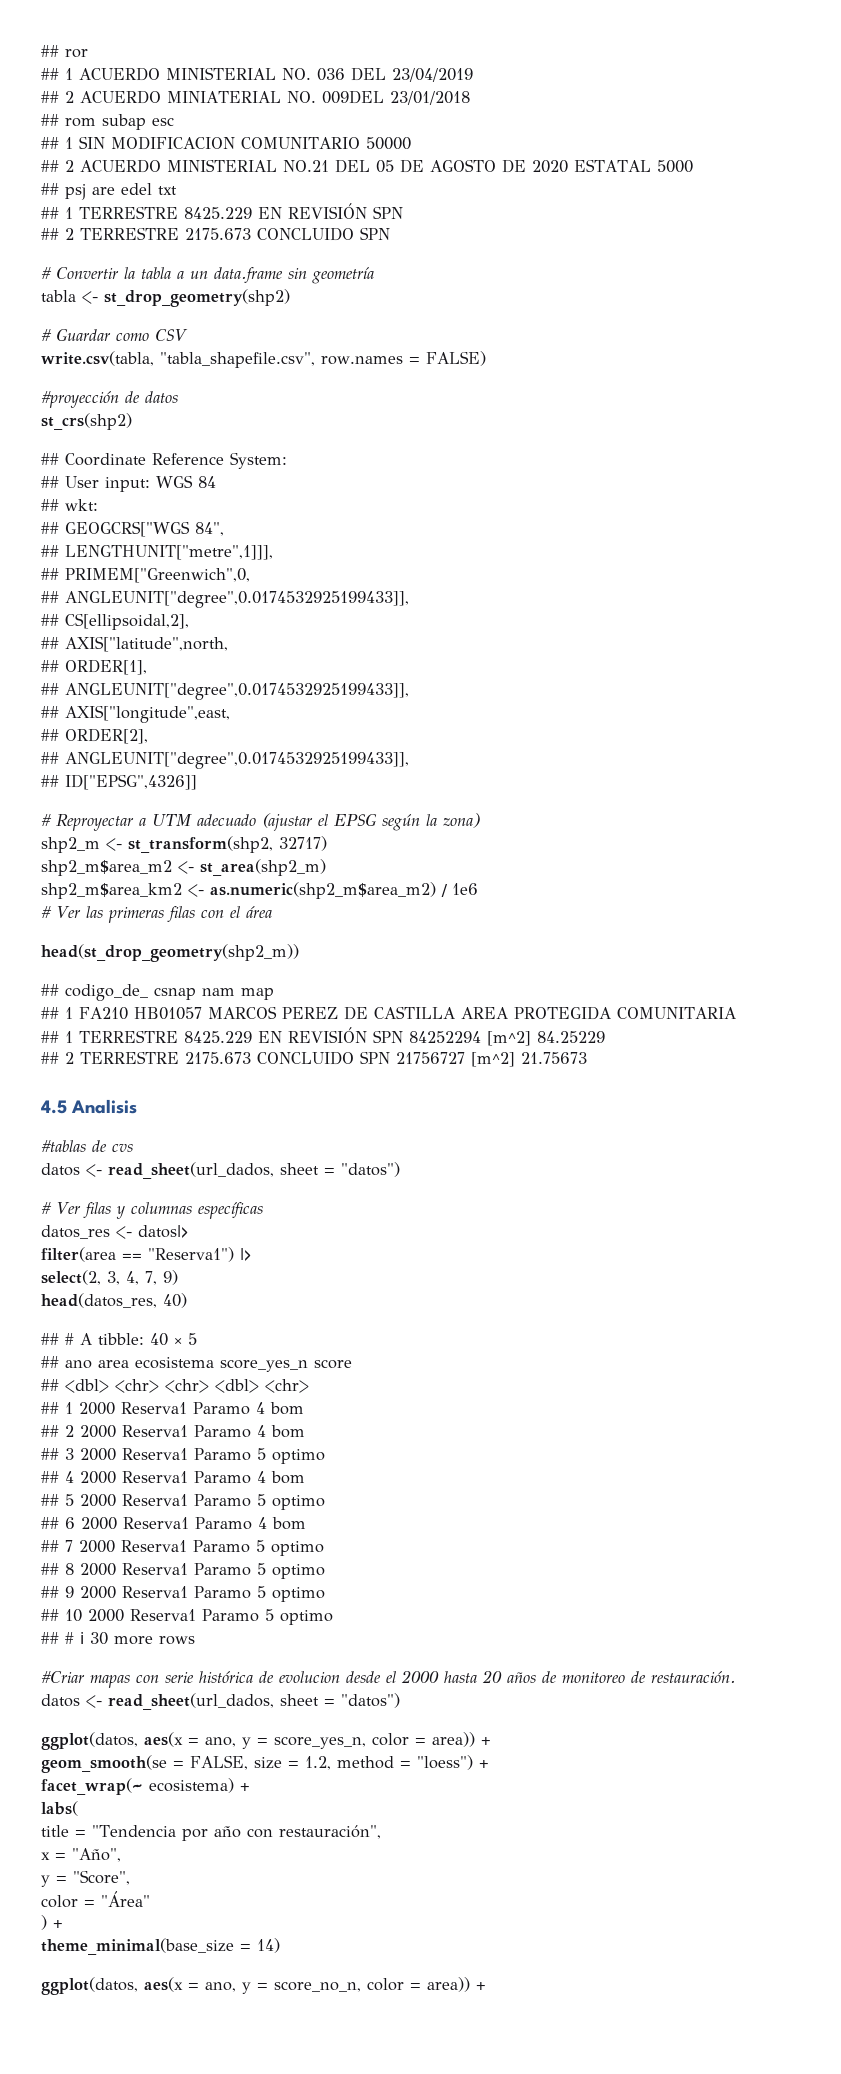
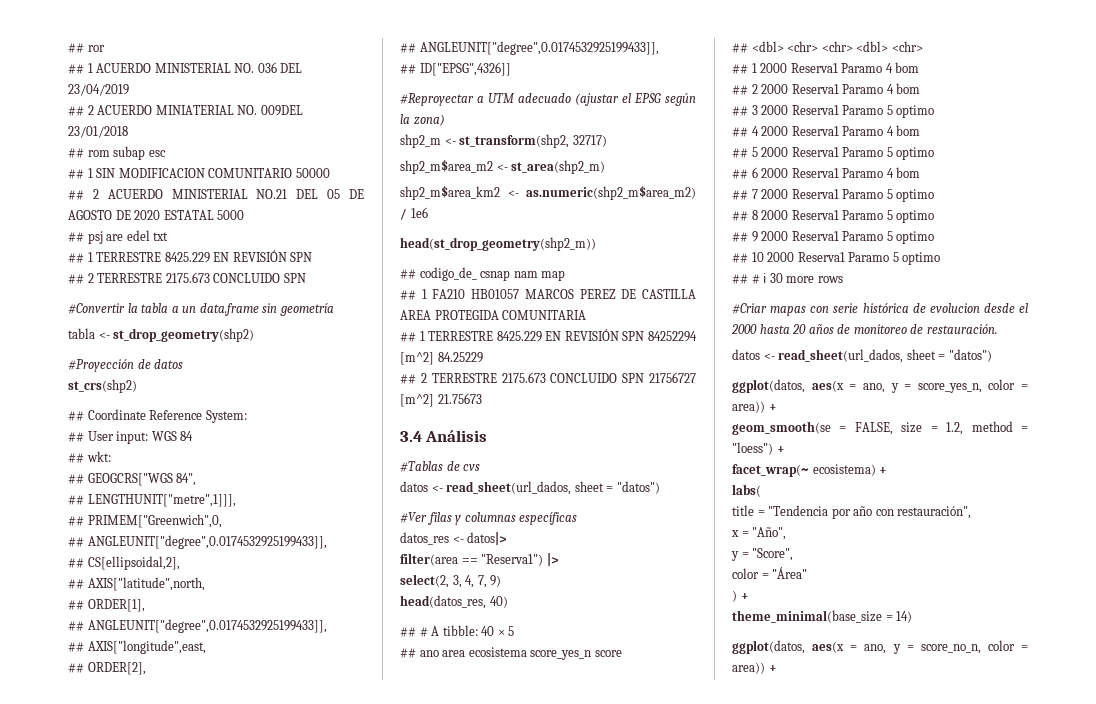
- # Convertir la tabla a un data.frame sin geometría
+ #Convertir la tabla a un data.frame sin geometría
- # Guardar como CSV
- write.csv(tabla, "tabla_shapefile.csv", row.names = FALSE)
- #proyección de datos
+ #Proyección de datos
- # Reproyectar a UTM adecuado (ajustar el EPSG según la zona)
+ #Reproyectar a UTM adecuado (ajustar el EPSG según la zona)
- # Ver las primeras filas con el área
- 4.5 Analisis
- #tablas de cvs
+ 3.4 Análisis
+ #Tablas de cvs
- # Ver filas y columnas específicas
+ #Ver filas y columnas específicas

